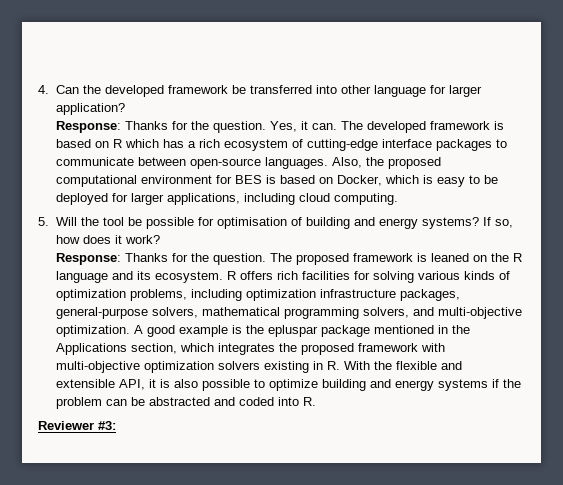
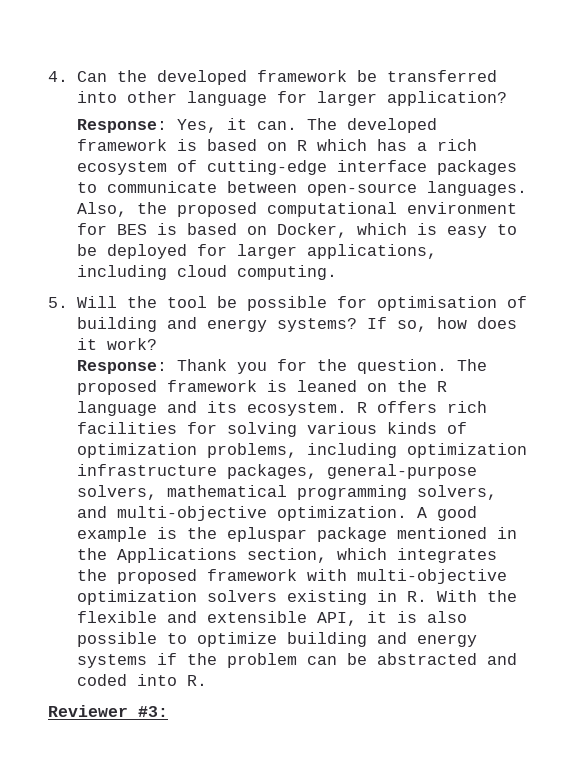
- Response: Thanks for the question. Yes, it can.
+ Response: Yes, it can.
  If so, how does it work?
- Response: Thanks for the question.
+ Response: Thank you for the question.

